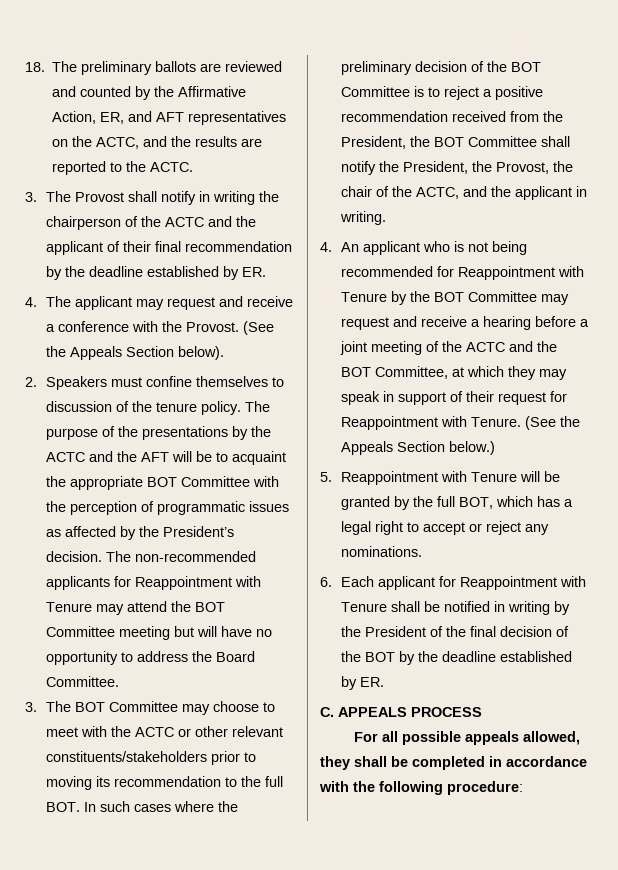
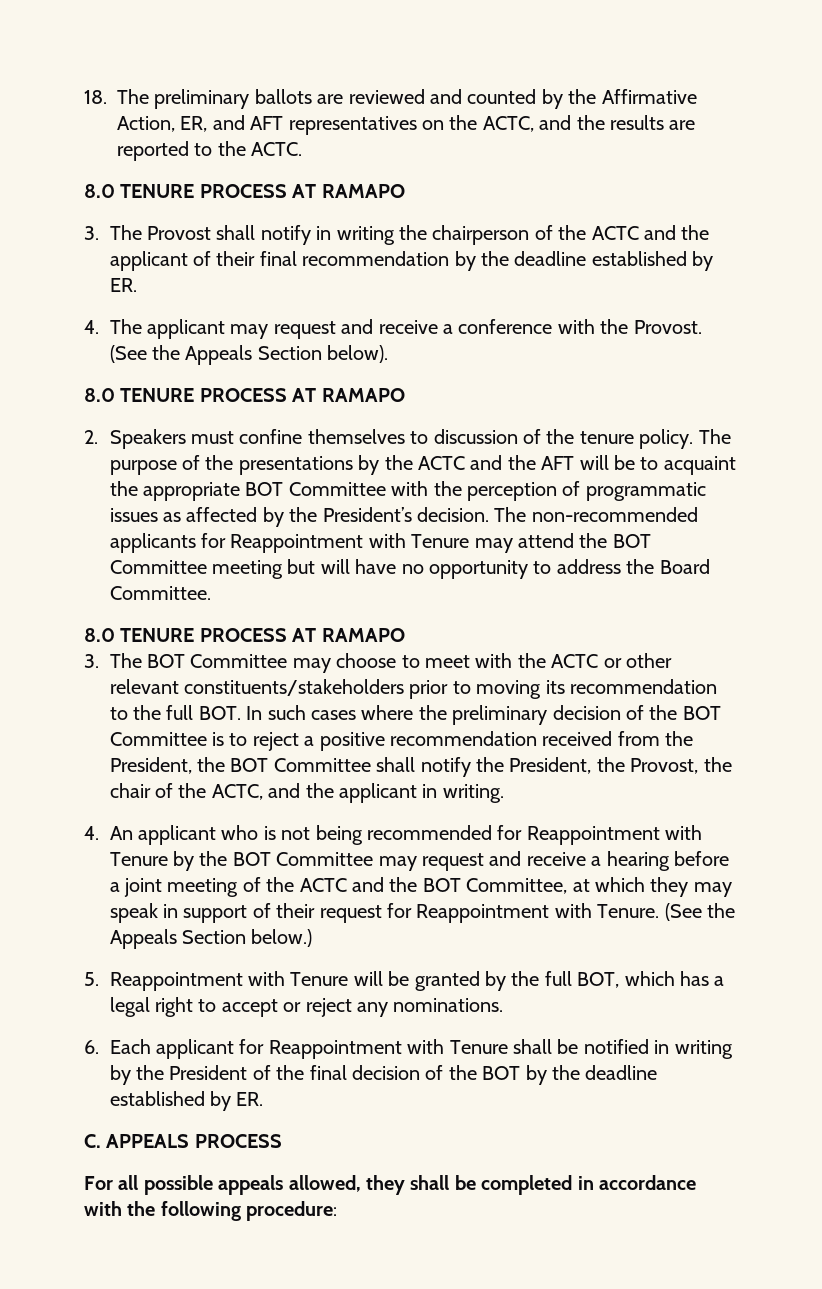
  18. The preliminary ballots are reviewed and counted by the Affirmative Action, ER, and AFT representatives on the ACTC, and the results are reported to the ACTC.
+ 8.0 TENURE PROCESS AT RAMAPO
  (See the Appeals Section below).
+ 8.0 TENURE PROCESS AT RAMAPO
  The non-recommended applicants for Reappointment with Tenure may attend the BOT Committee meeting but will have no opportunity to address the Board Committee.
+ 8.0 TENURE PROCESS AT RAMAPO

